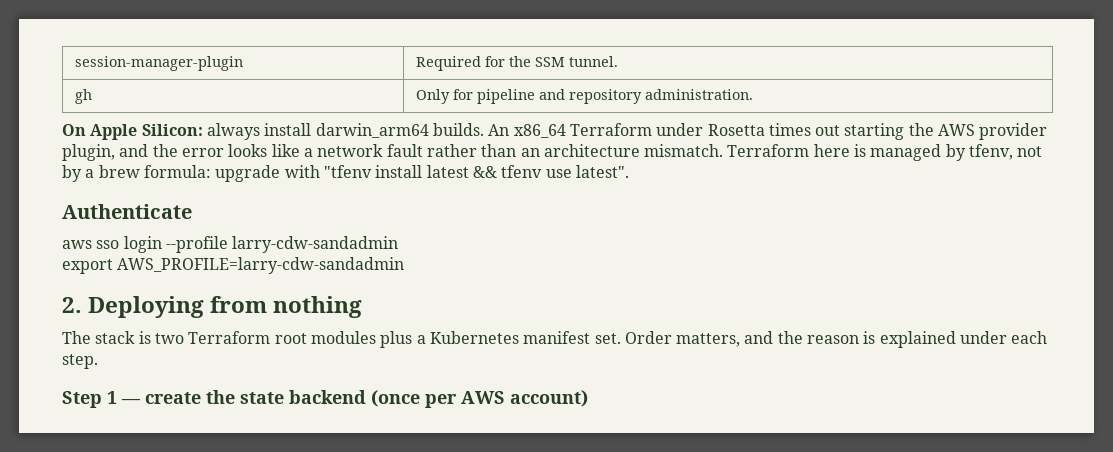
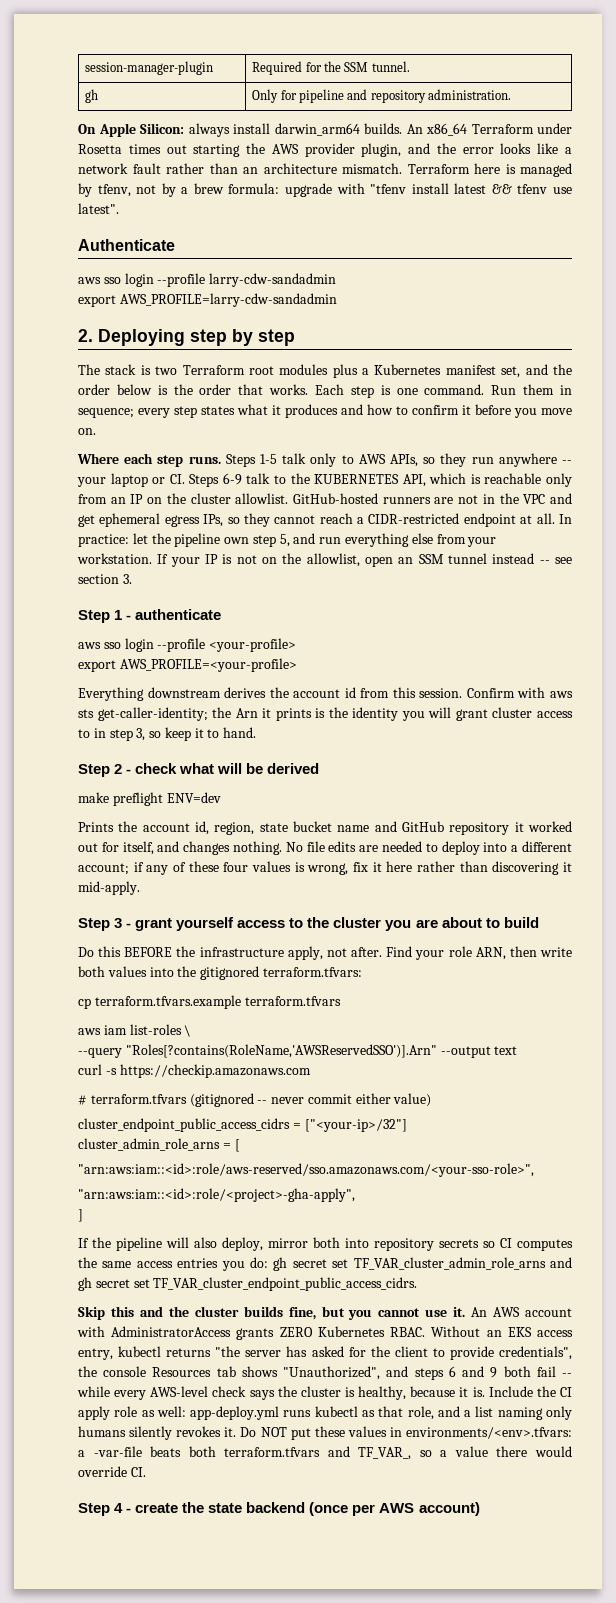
- 2. Deploying from nothing
+ 2. Deploying step by step
- The stack is two Terraform root modules plus a Kubernetes manifest set. Order matters, and the reason is explained under each step.
- Step 1 — create the state backend (once per AWS account)
+ The stack is two Terraform root modules plus a Kubernetes manifest set, and the order below is the order that works. Each step is one command. Run them in sequence; every step states what it produces and how to confirm it before you move on.
+ Where each step runs. Steps 1-5 talk only to AWS APIs, so they run anywhere -- your laptop or CI. Steps 6-9 talk to the KUBERNETES API, which is reachable only from an IP on the cluster allowlist. GitHub-hosted runners are not in the VPC and get ephemeral egress IPs, so they cannot reach a CIDR-restricted endpoint at all. In practice: let the pipeline own step 5, and run everything else from your workstation. If your IP is not on the allowlist, open an SSM tunnel instead -- see section 3.
+ Step 1 - authenticate
+ aws sso login --profile <your-profile>
+ export AWS_PROFILE=<your-profile>
+ Everything downstream derives the account id from this session. Confirm with aws sts get-caller-identity; the Arn it prints is the identity you will grant cluster access to in step 3, so keep it to hand.
+ Step 2 - check what will be derived
+ make preflight ENV=dev
+ Prints the account id, region, state bucket name and GitHub repository it worked out for itself, and changes nothing. No file edits are needed to deploy into a different account; if any of these four values is wrong, fix it here rather than discovering it mid-apply.
+ Step 3 - grant yourself access to the cluster you are about to build
+ Do this BEFORE the infrastructure apply, not after. Find your role ARN, then write both values into the gitignored terraform.tfvars:
+ cp terraform.tfvars.example terraform.tfvars
+ aws iam list-roles \
+ --query "Roles[?contains(RoleName,'AWSReservedSSO')].Arn" --output text
+ curl -s https://checkip.amazonaws.com
+ # terraform.tfvars (gitignored -- never commit either value)
+ cluster_endpoint_public_access_cidrs = ["<your-ip>/32"]
+ cluster_admin_role_arns = [
+ "arn:aws:iam::<id>:role/aws-reserved/sso.amazonaws.com/<your-sso-role>",
+ "arn:aws:iam::<id>:role/<project>-gha-apply",
+ ]
+ If the pipeline will also deploy, mirror both into repository secrets so CI computes the same access entries you do: gh secret set TF_VAR_cluster_admin_role_arns and gh secret set TF_VAR_cluster_endpoint_public_access_cidrs.
+ Skip this and the cluster builds fine, but you cannot use it. An AWS account with AdministratorAccess grants ZERO Kubernetes RBAC. Without an EKS access entry, kubectl returns "the server has asked for the client to provide credentials", the console Resources tab shows "Unauthorized", and steps 6 and 9 both fail -- while every AWS-level check says the cluster is healthy, because it is. Include the CI apply role as well: app-deploy.yml runs kubectl as that role, and a list naming only humans silently revokes it. Do NOT put these values in environments/<env>.tfvars: a -var-file beats both terraform.tfvars and TF_VAR_, so a value there would override CI.
+ Step 4 - create the state backend (once per AWS account)

